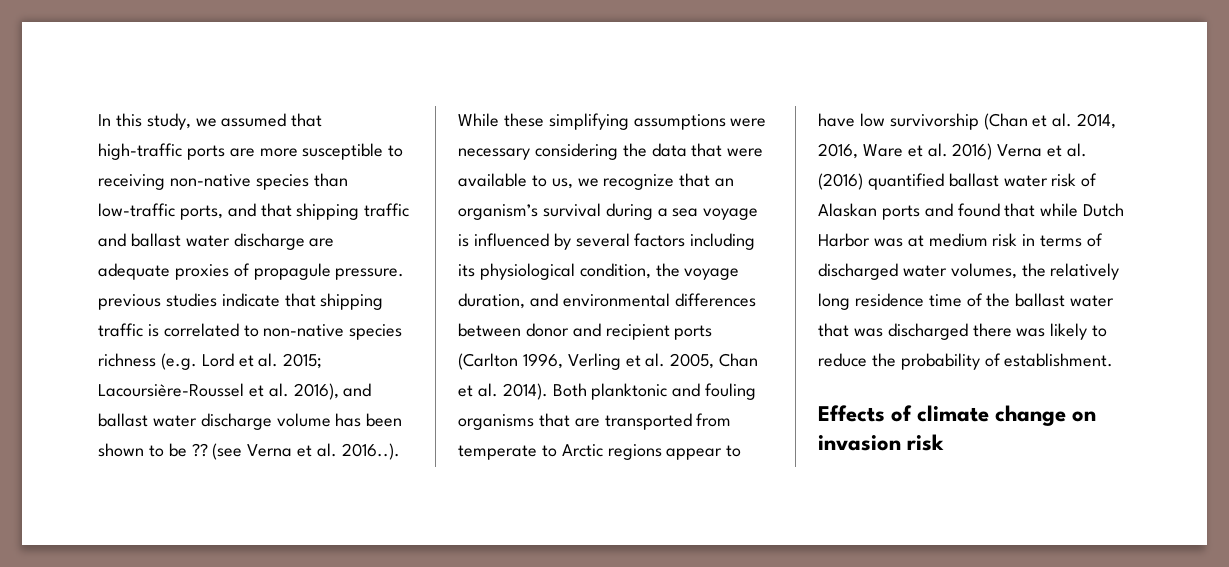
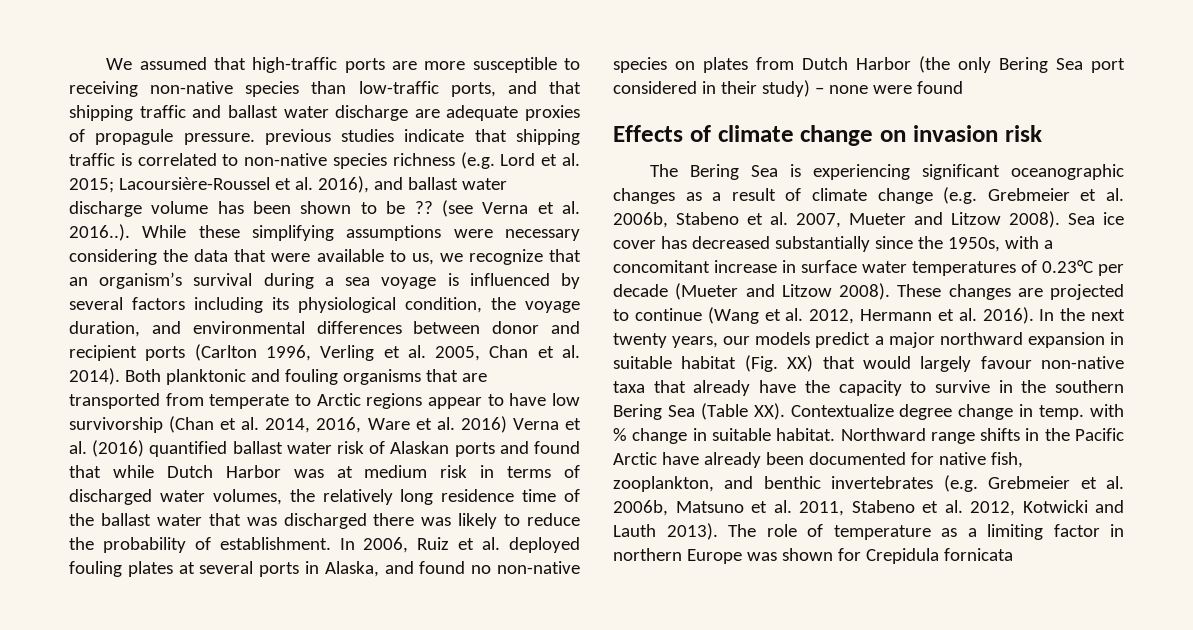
- In this study, we assumed that high-traffic ports are more susceptible to receiving non-native species than low-traffic ports, and that shipping traffic and ballast water discharge are adequate proxies of propagule pressure. previous studies indicate that shipping traffic is correlated to non-native species richness (e.g. Lord et al. 2015; Lacoursière-Roussel et al. 2016), and ballast water discharge volume has been shown to be ??
+ We assumed that high-traffic ports are more susceptible to receiving non-native species than low-traffic ports, and that shipping traffic and ballast water discharge are adequate proxies of propagule pressure. previous studies indicate that shipping traffic is correlated to non-native species richness (e.g. Lord et al. 2015; Lacoursière-Roussel et al. 2016), and ballast water discharge volume has been shown to be ??
+ In 2006, Ruiz et al. deployed fouling plates at several ports in Alaska, and found no non-native species on plates from Dutch Harbor (the only Bering Sea port considered in their study) – none were found
+ The Bering Sea is experiencing significant oceanographic changes as a result of climate change (e.g. Grebmeier et al. 2006b, Stabeno et al. 2007, Mueter and Litzow 2008). Sea ice cover has decreased substantially since the 1950s, with a concomitant increase in surface water temperatures of 0.23°C per decade (Mueter and Litzow 2008). These changes are projected to continue (Wang et al. 2012, Hermann et al. 2016). In the next twenty years, our models predict a major northward expansion in suitable habitat (Fig. XX) that would largely favour non-native taxa that already have the capacity to survive in the southern Bering Sea (Table XX). Contextualize degree change in temp. with % change in suitable habitat. Northward range shifts in the Pacific Arctic have already been documented for native fish, zooplankton, and benthic invertebrates (e.g. Grebmeier et al. 2006b, Matsuno et al. 2011, Stabeno et al. 2012, Kotwicki and Lauth 2013). The role of temperature as a limiting factor in northern Europe was shown for Crepidula fornicata

